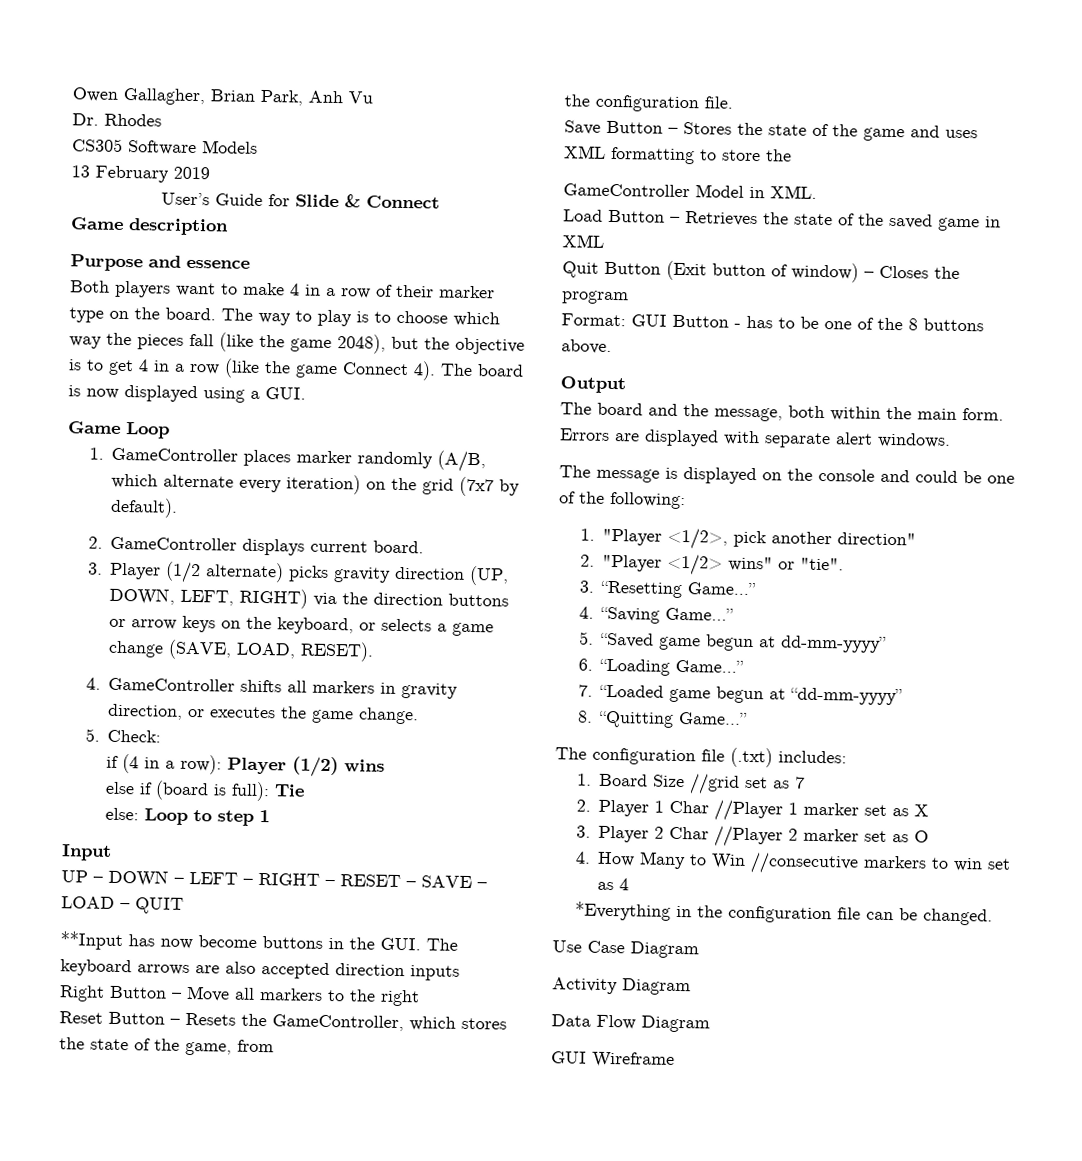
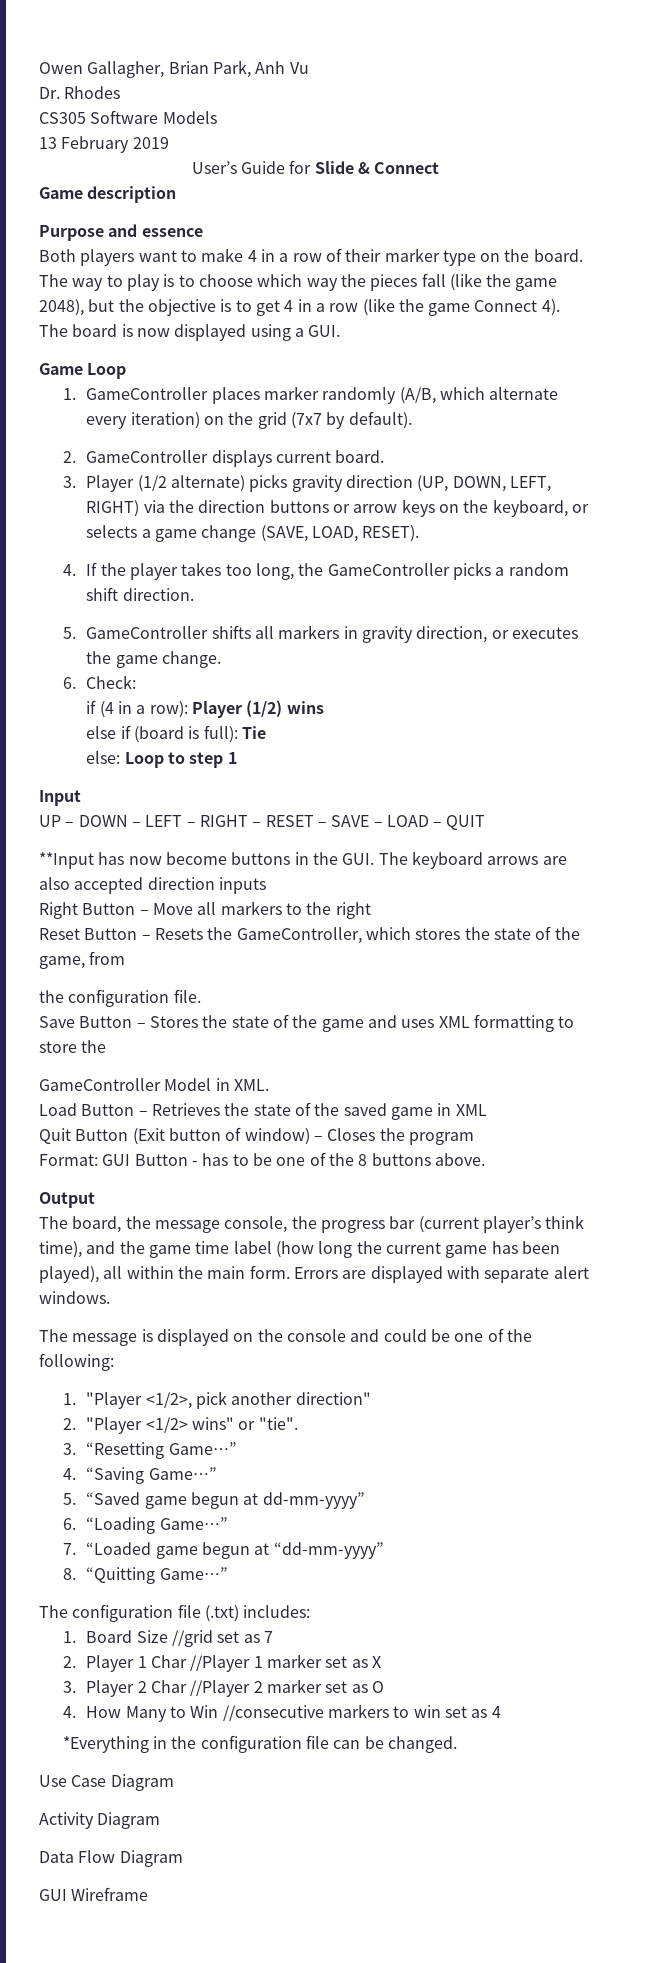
- 4. GameController shifts all markers in gravity direction, or executes the game change.
+ 4. If the player takes too long, the GameController picks a random shift direction.
+ 5. GameController shifts all markers in gravity direction, or executes the game change.
- 5. Check:
+ 6. Check:
- The board and the message, both within the main form.
+ The board, the message console, the progress bar (current player’s think time), and the game time label (how long the current game has been played), all within the main form.

